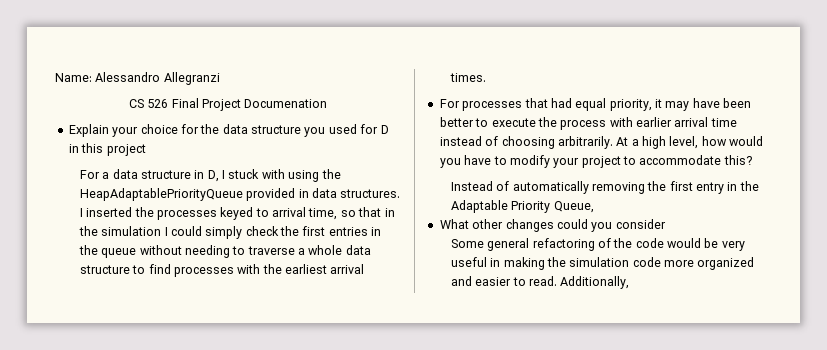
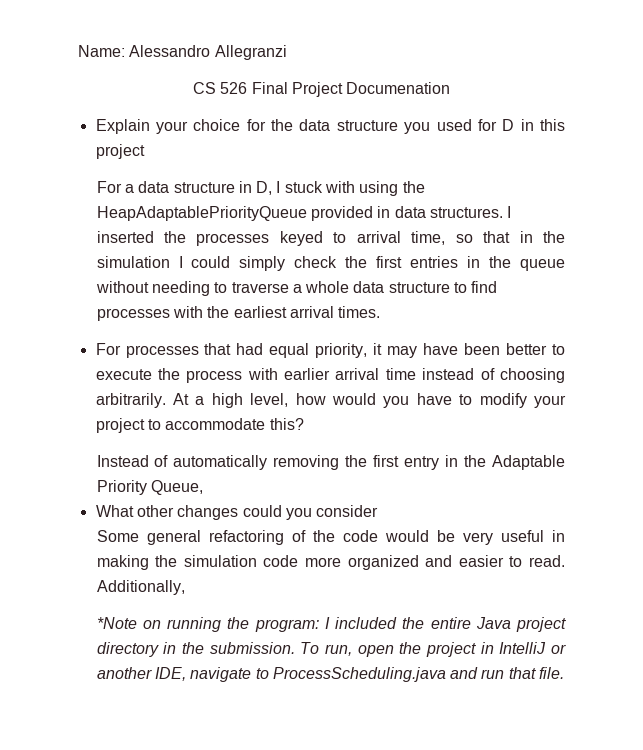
+ *Note on running the program: I included the entire Java project directory in the submission. To run, open the project in IntelliJ or another IDE, navigate to ProcessScheduling.java and run that file.

